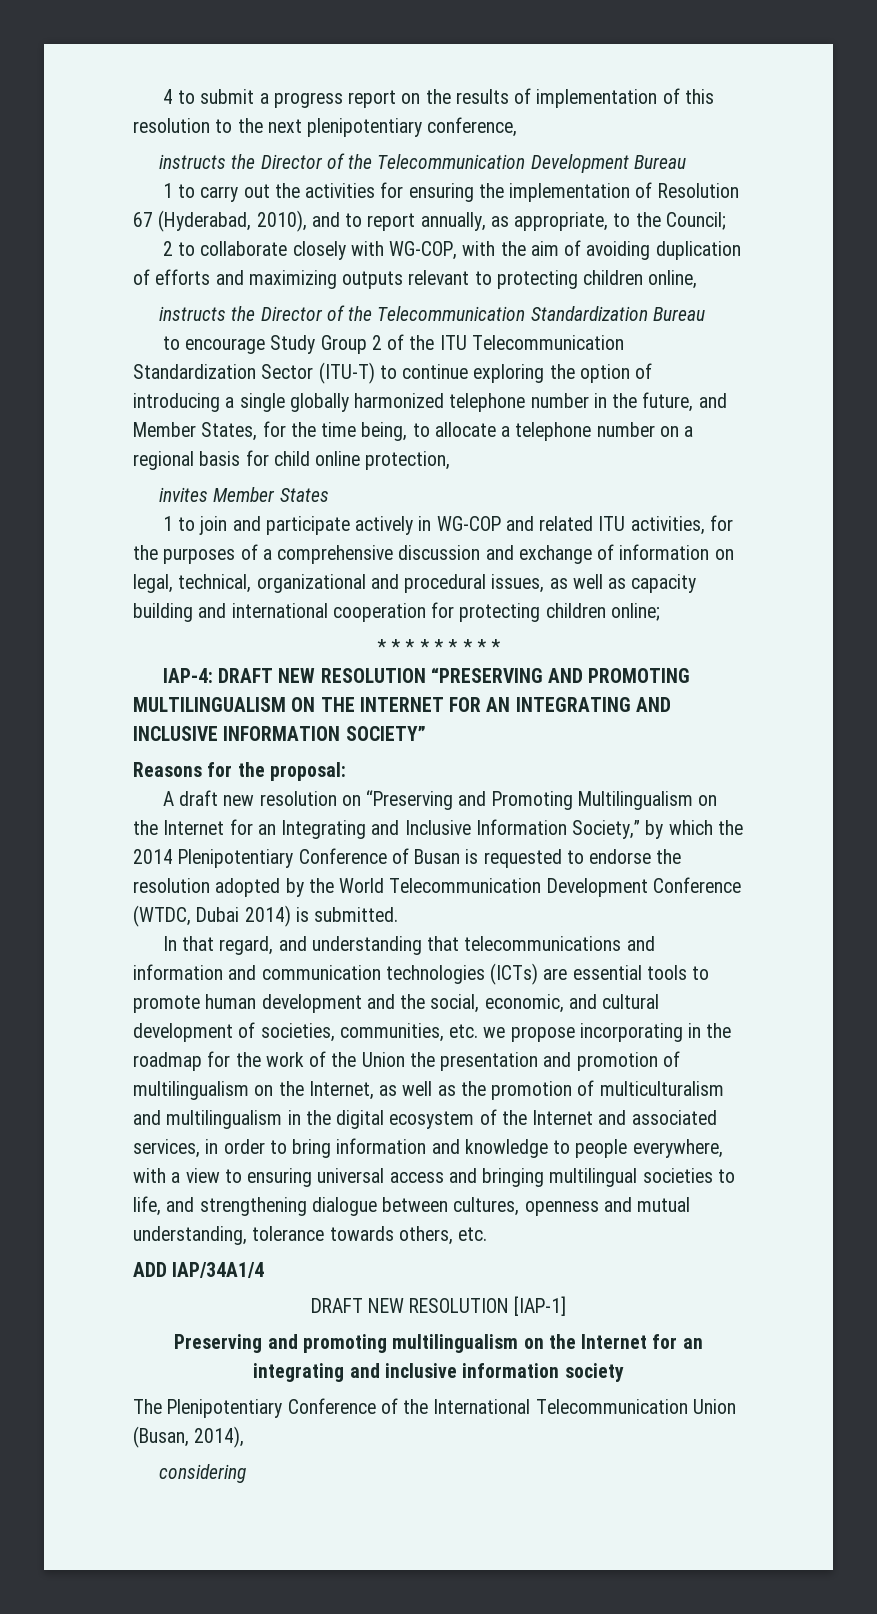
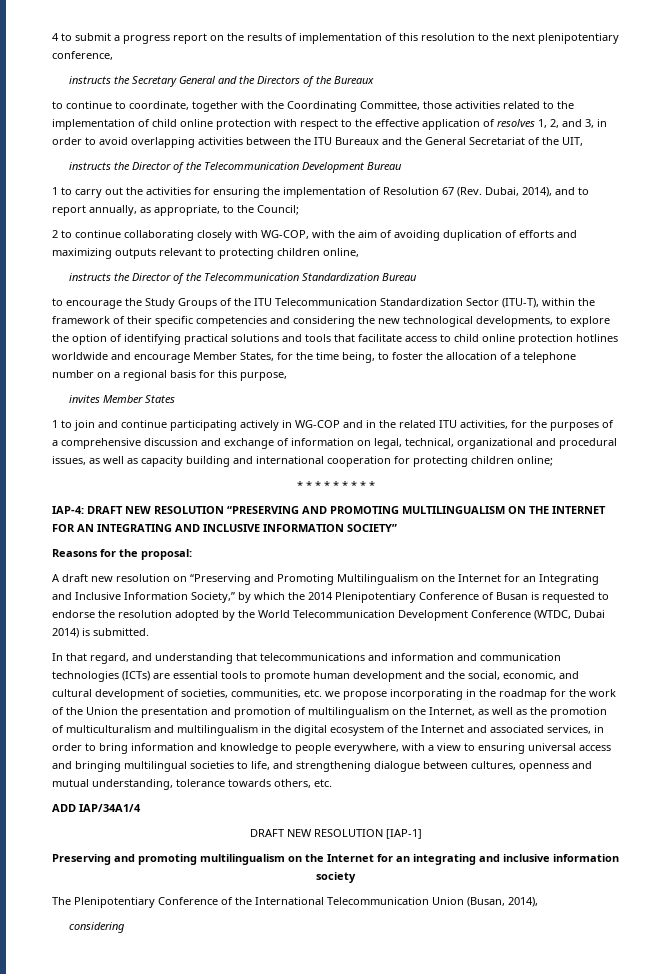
+ instructs the Secretary General and the Directors of the Bureaux
+ to continue to coordinate, together with the Coordinating Committee, those activities related to the implementation of child online protection with respect to the effective application of resolves 1, 2, and 3, in order to avoid overlapping activities between the ITU Bureaux and the General Secretariat of the UIT,
- 1 to carry out the activities for ensuring the implementation of Resolution 67 (Hyderabad, 2010), and to report annually, as appropriate, to the Council;
+ 1 to carry out the activities for ensuring the implementation of Resolution 67 (Rev. Dubai, 2014), and to report annually, as appropriate, to the Council;
- 2 to collaborate closely with WG-COP, with the aim of avoiding duplication of efforts and maximizing outputs relevant to protecting children online,
+ 2 to continue collaborating closely with WG-COP, with the aim of avoiding duplication of efforts and maximizing outputs relevant to protecting children online,
- to encourage Study Group 2 of the ITU Telecommunication Standardization Sector (ITU-T) to continue exploring the option of introducing a single globally harmonized telephone number in the future, and Member States, for the time being, to allocate a telephone number on a regional basis for child online protection,
+ to encourage the Study Groups of the ITU Telecommunication Standardization Sector (ITU-T), within the framework of their specific competencies and considering the new technological developments, to explore the option of identifying practical solutions and tools that facilitate access to child online protection hotlines worldwide and encourage Member States, for the time being, to foster the allocation of a telephone number on a regional basis for this purpose,
- 1 to join and participate actively in WG-COP and related ITU activities, for the purposes of a comprehensive discussion and exchange of information on legal, technical, organizational and procedural issues, as well as capacity building and international cooperation for protecting children online;
+ 1 to join and continue participating actively in WG-COP and in the related ITU activities, for the purposes of a comprehensive discussion and exchange of information on legal, technical, organizational and procedural issues, as well as capacity building and international cooperation for protecting children online;

